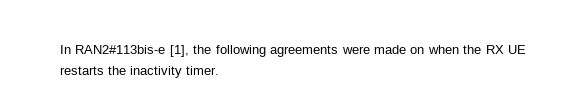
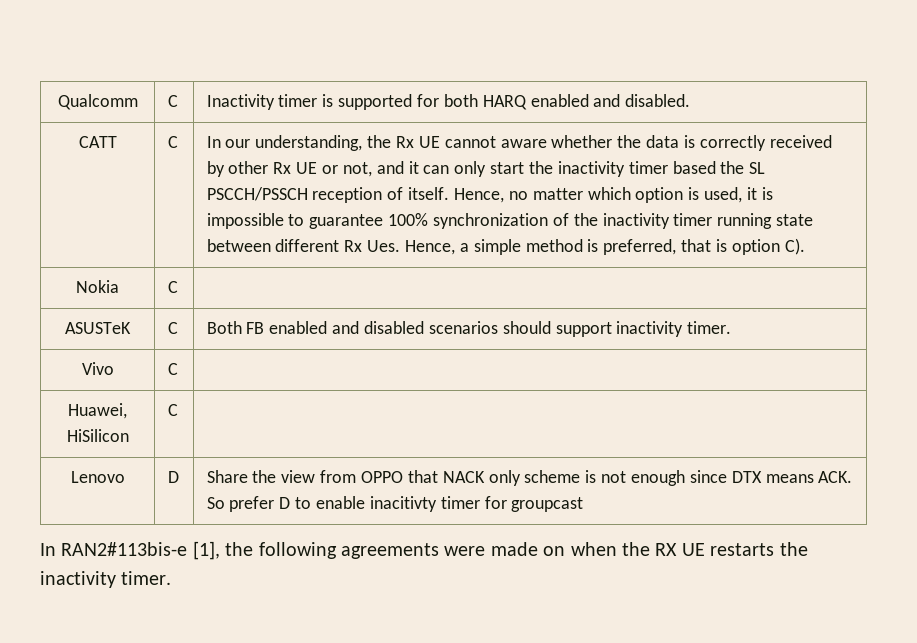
+ Qualcomm | C | Inactivity timer is supported for both HARQ enabled and disabled.
+ CATT | C | In our understanding, the Rx UE cannot aware whether the data is correctly received by other Rx UE or not, and it can only start the inactivity timer based the SL PSCCH/PSSCH reception of itself. Hence, no matter which option is used, it is impossible to guarantee 100% synchronization of the inactivity timer running state between different Rx Ues. Hence, a simple method is preferred, that is option C).
+ Nokia | C |
+ ASUSTeK | C | Both FB enabled and disabled scenarios should support inactivity timer.
+ Vivo | C |
+ Huawei, HiSilicon | C |
+ Lenovo | D | Share the view from OPPO that NACK only scheme is not enough since DTX means ACK. So prefer D to enable inacitivty timer for groupcast

